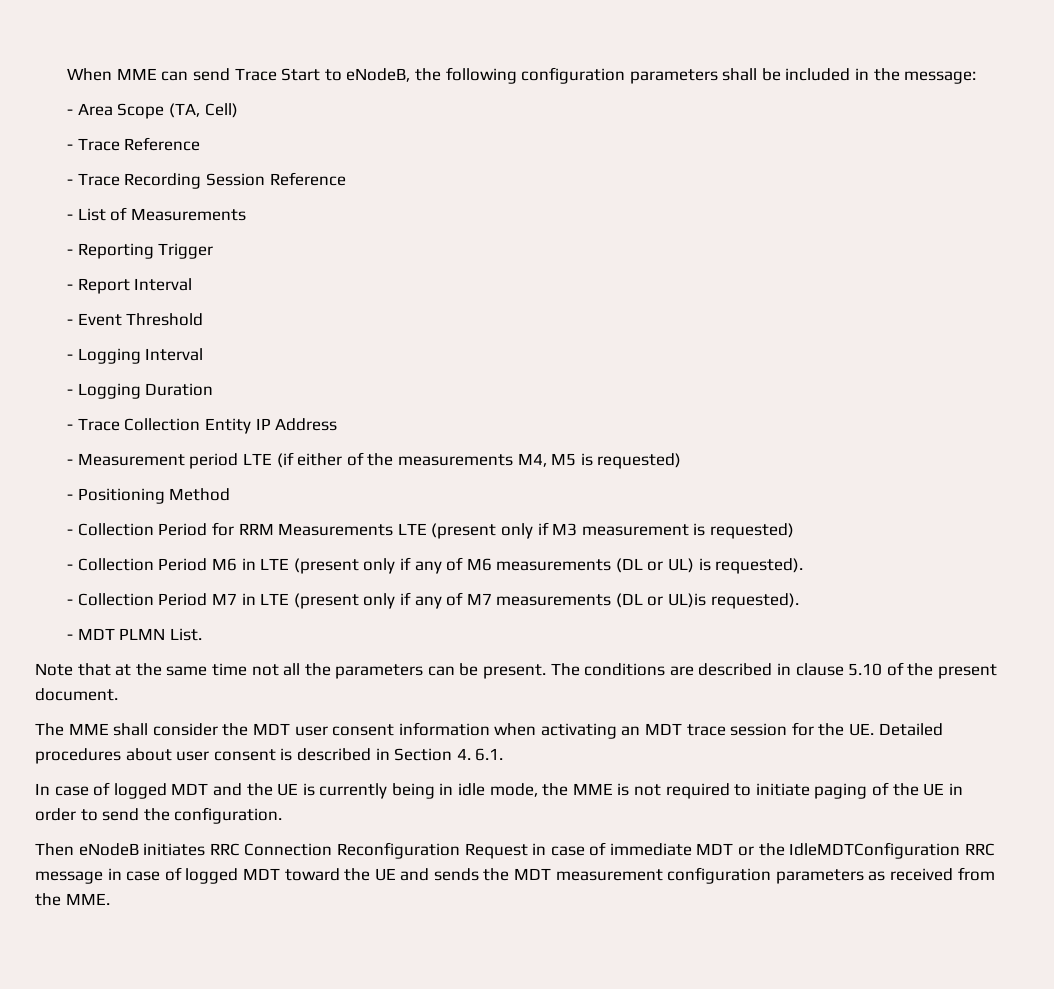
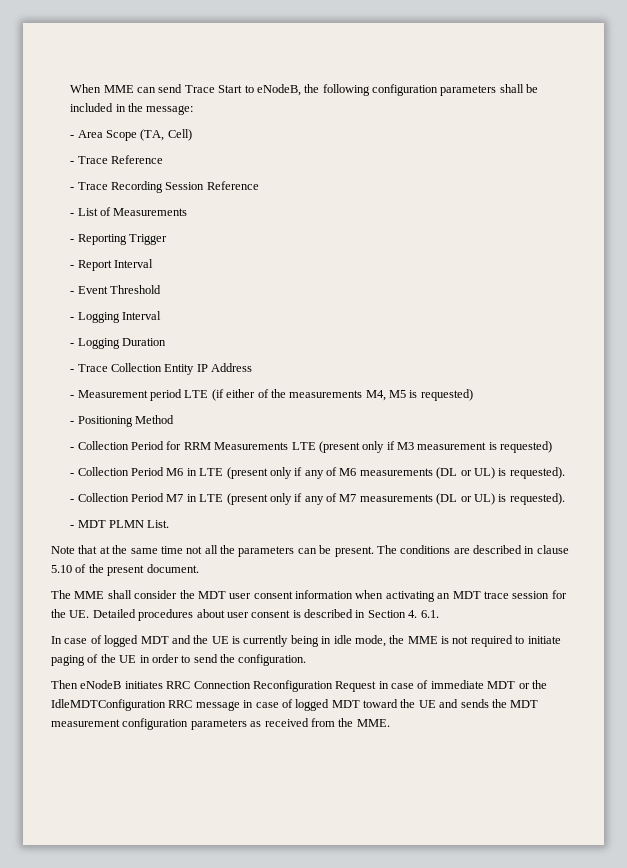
- - Collection Period M7 in LTE (present only if any of M7 measurements (DL or UL)is requested).
+ - Collection Period M7 in LTE (present only if any of M7 measurements (DL or UL) is requested).

